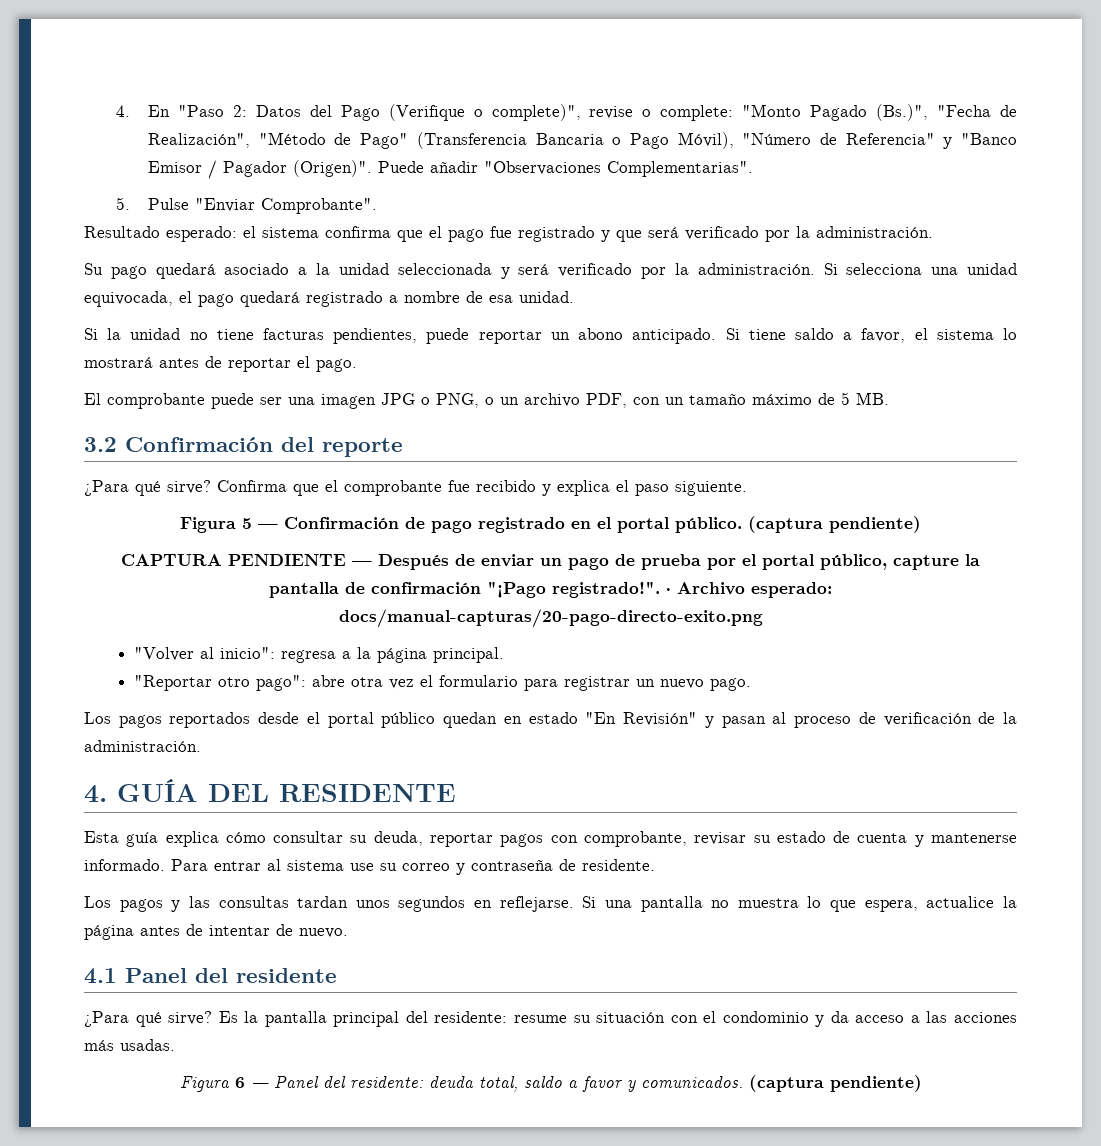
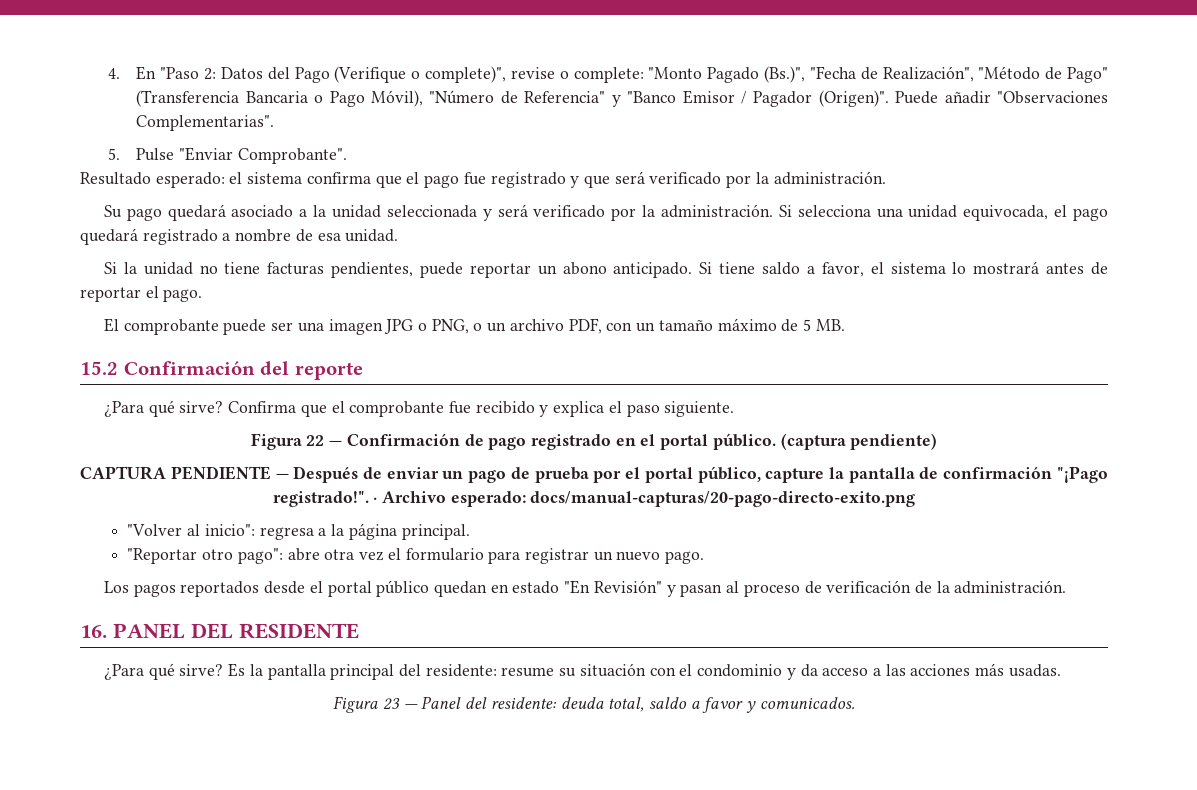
- 3.2 Confirmación del reporte
+ 15.2 Confirmación del reporte
- Figura 5 — Confirmación de pago registrado en el portal público.
+ Figura 22 — Confirmación de pago registrado en el portal público.
- 4. GUÍA DEL RESIDENTE
+ 16. PANEL DEL RESIDENTE
- Esta guía explica cómo consultar su deuda, reportar pagos con comprobante, revisar su estado de cuenta y mantenerse informado. Para entrar al sistema use su correo y contraseña de residente.
- Los pagos y las consultas tardan unos segundos en reflejarse. Si una pantalla no muestra lo que espera, actualice la página antes de intentar de nuevo.
- 4.1 Panel del residente
- Figura 6 — Panel del residente: deuda total, saldo a favor y comunicados. (captura pendiente)
+ Figura 23 — Panel del residente: deuda total, saldo a favor y comunicados.

